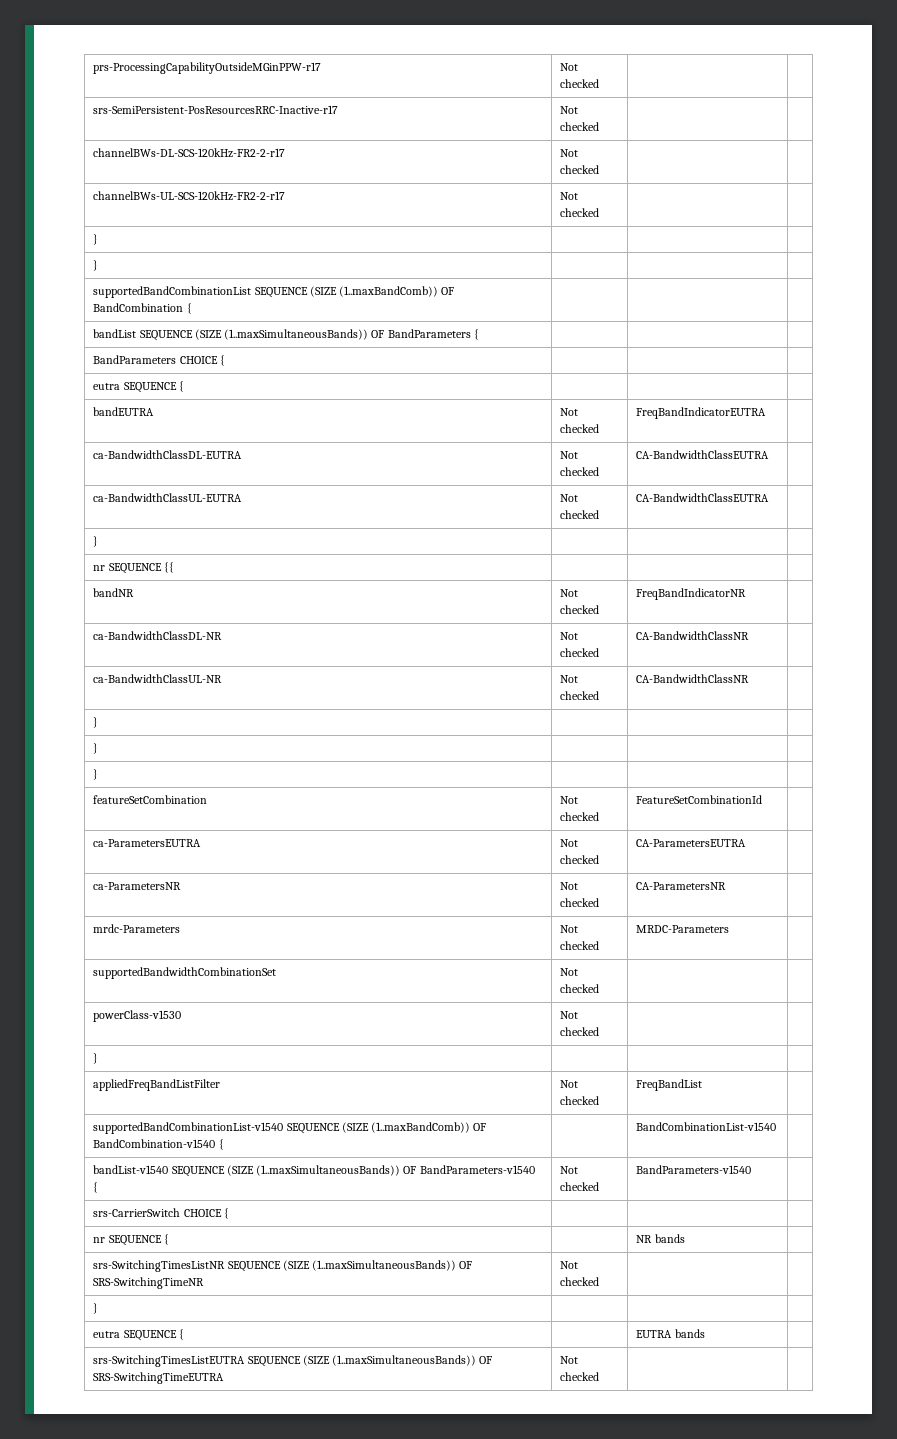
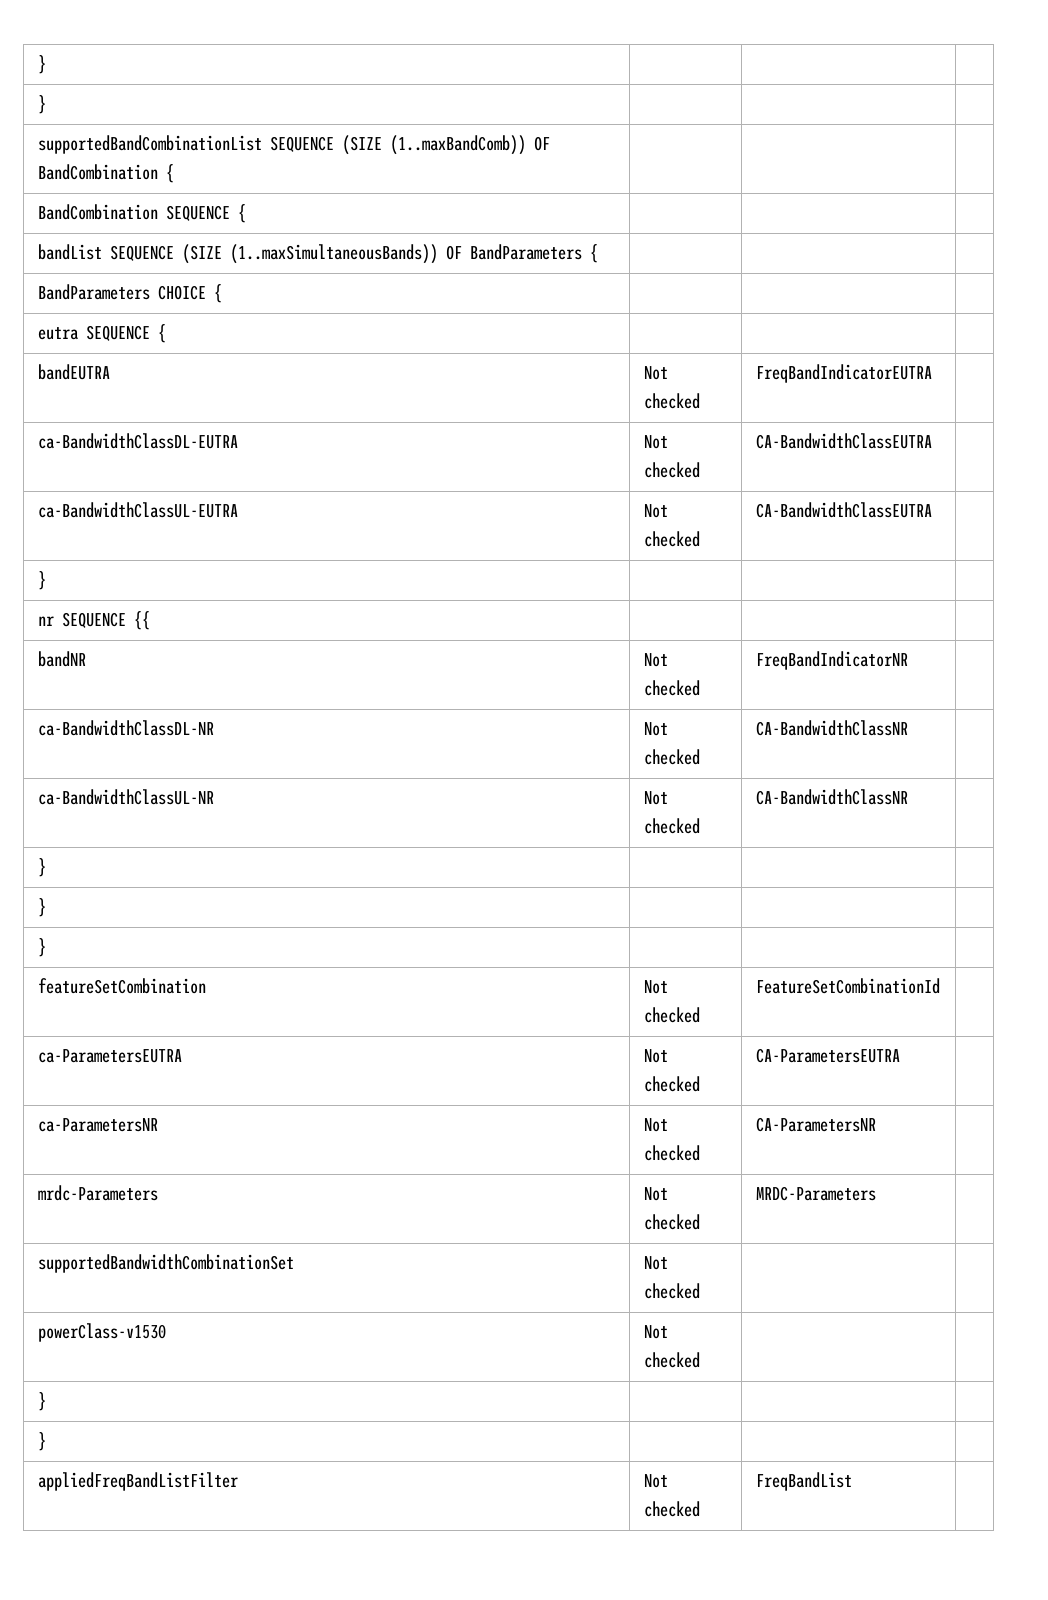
- prs-ProcessingCapabilityOutsideMGinPPW-r17 | Not checked | |
- srs-SemiPersistent-PosResourcesRRC-Inactive-r17 | Not checked | |
- channelBWs-DL-SCS-120kHz-FR2-2-r17 | Not checked | |
- channelBWs-UL-SCS-120kHz-FR2-2-r17 | Not checked | |
+ BandCombination SEQUENCE { | | |
  powerClass-v1530 | Not checked | |
+ } | | |
- supportedBandCombinationList-v1540 SEQUENCE (SIZE (1..maxBandComb)) OF BandCombination-v1540 { | | BandCombinationList-v1540 |
- bandList-v1540 SEQUENCE (SIZE (1..maxSimultaneousBands)) OF BandParameters-v1540 { | Not checked | BandParameters-v1540 |
- srs-CarrierSwitch CHOICE { | | |
- nr SEQUENCE { | | NR bands |
- srs-SwitchingTimesListNR SEQUENCE (SIZE (1..maxSimultaneousBands)) OF SRS-SwitchingTimeNR | Not checked | |
- } | | |
- eutra SEQUENCE { | | EUTRA bands |
- srs-SwitchingTimesListEUTRA SEQUENCE (SIZE (1..maxSimultaneousBands)) OF SRS-SwitchingTimeEUTRA | Not checked | |

